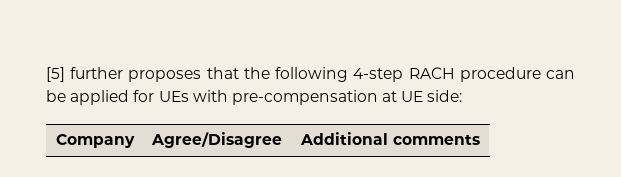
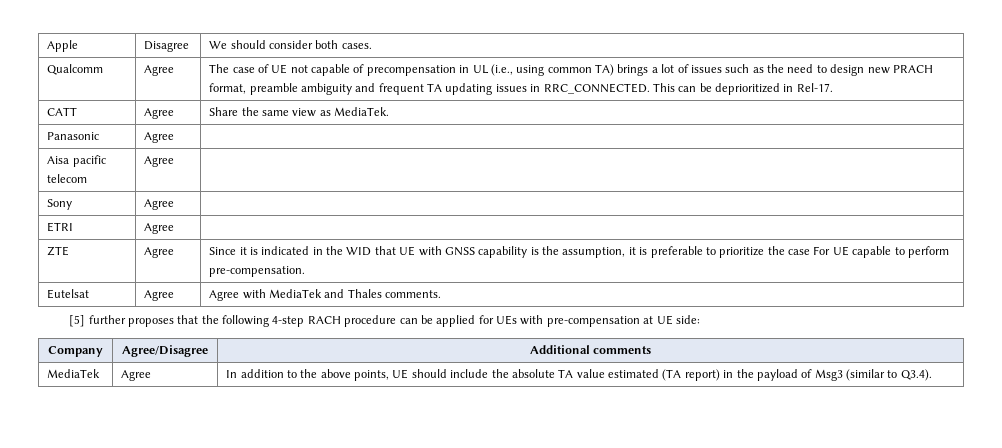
+ Apple | Disagree | We should consider both cases.
+ Qualcomm | Agree | The case of UE not capable of precompensation in UL (i.e., using common TA) brings a lot of issues such as the need to design new PRACH format, preamble ambiguity and frequent TA updating issues in RRC_CONNECTED. This can be deprioritized in Rel-17.
+ CATT | Agree | Share the same view as MediaTek.
+ Panasonic | Agree |
+ Aisa pacific telecom | Agree |
+ Sony | Agree |
+ ETRI | Agree |
+ ZTE | Agree | Since it is indicated in the WID that UE with GNSS capability is the assumption, it is preferable to prioritize the case For UE capable to perform pre-compensation.
+ Eutelsat | Agree | Agree with MediaTek and Thales comments.
+ MediaTek | Agree | In addition to the above points, UE should include the absolute TA value estimated (TA report) in the payload of Msg3 (similar to Q3.4).

